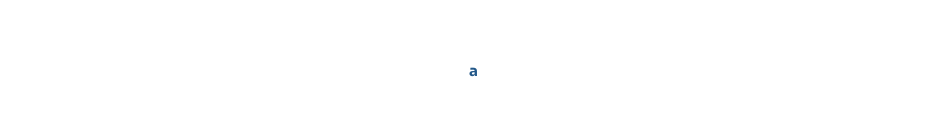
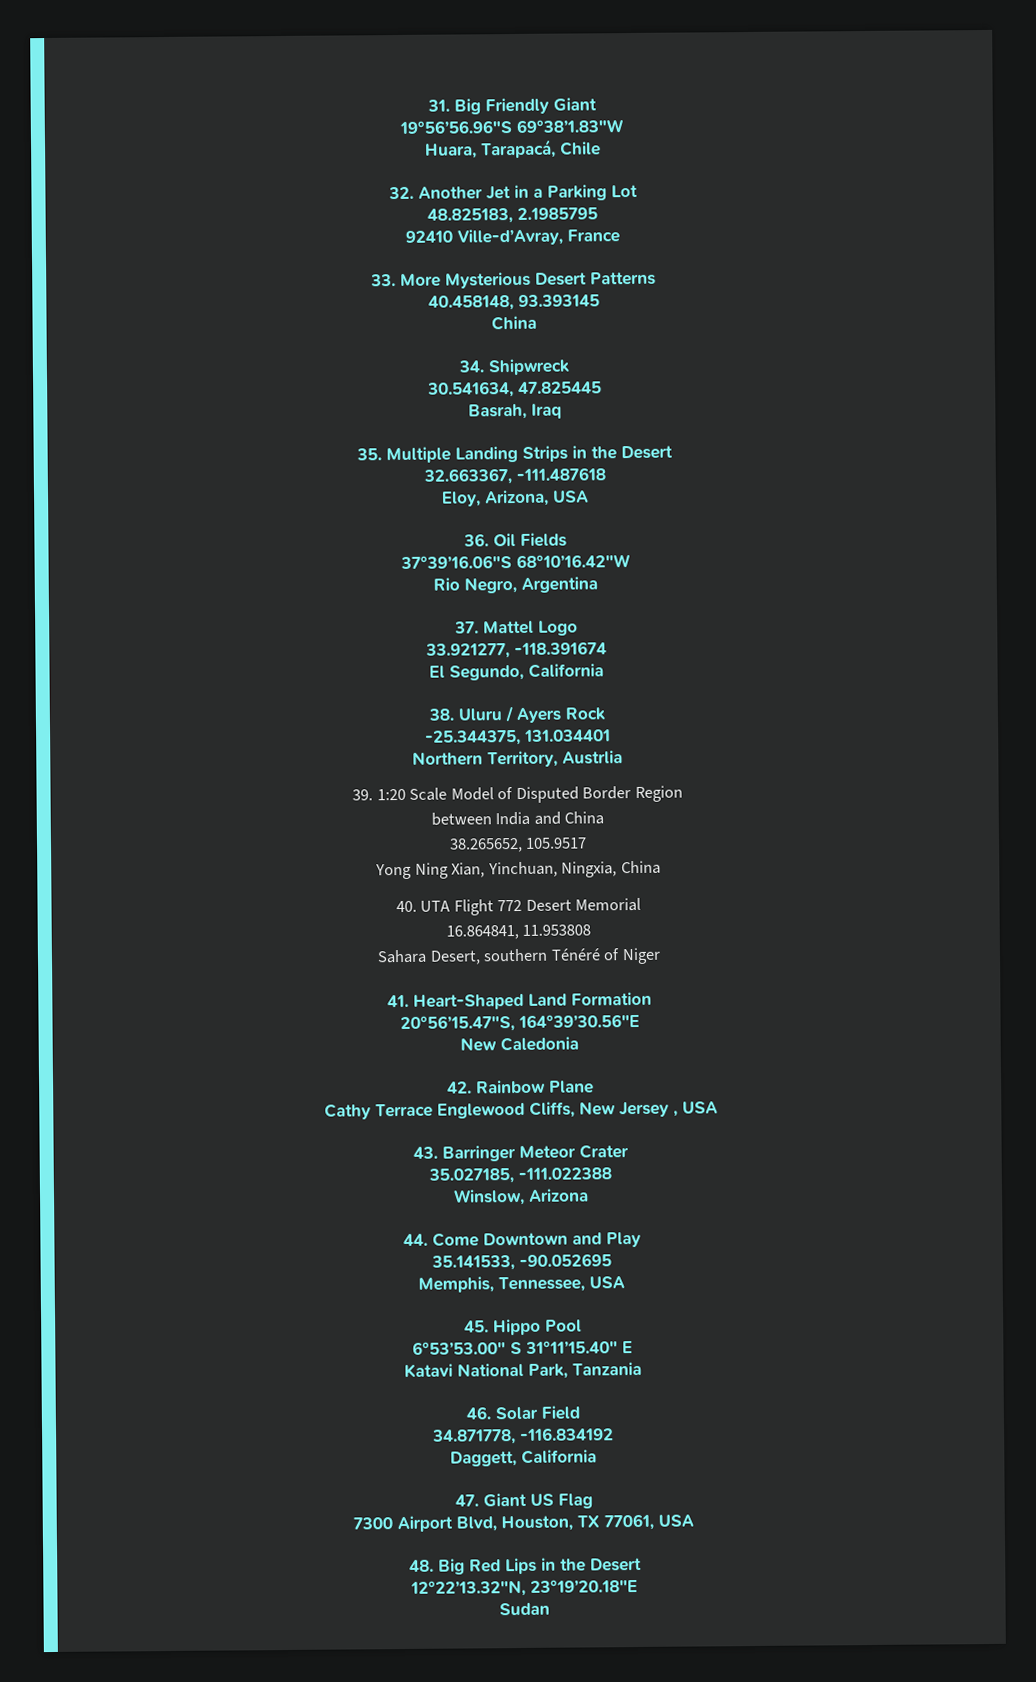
- a
+ 31. Big Friendly Giant
+ 19°56’56.96″S 69°38’1.83″W
+ Huara, Tarapacá, Chile
+ 32. Another Jet in a Parking Lot
+ 48.825183, 2.1985795
+ 92410 Ville-d’Avray, France
+ 33. More Mysterious Desert Patterns
+ 40.458148, 93.393145
+ China
+ 34. Shipwreck
+ 30.541634, 47.825445
+ Basrah, Iraq
+ 35. Multiple Landing Strips in the Desert
+ 32.663367, -111.487618
+ Eloy, Arizona, USA
+ 36. Oil Fields
+ 37°39’16.06″S 68°10’16.42″W
+ Rio Negro, Argentina
+ 37. Mattel Logo
+ 33.921277, -118.391674
+ El Segundo, California
+ 38. Uluru / Ayers Rock
+ -25.344375, 131.034401
+ Northern Territory, Austrlia
+ 39. 1:20 Scale Model of Disputed Border Region
+ between India and China
+ 38.265652, 105.9517
+ Yong Ning Xian, Yinchuan, Ningxia, China
+ 40. UTA Flight 772 Desert Memorial
+ 16.864841, 11.953808
+ Sahara Desert, southern Ténéré of Niger
+ 41. Heart-Shaped Land Formation
+ 20°56’15.47″S, 164°39’30.56″E
+ New Caledonia
+ 42. Rainbow Plane
+ Cathy Terrace Englewood Cliffs, New Jersey , USA
+ 43. Barringer Meteor Crater
+ 35.027185, -111.022388
+ Winslow, Arizona
+ 44. Come Downtown and Play
+ 35.141533, -90.052695
+ Memphis, Tennessee, USA
+ 45. Hippo Pool
+ 6°53’53.00″ S 31°11’15.40″ E
+ Katavi National Park, Tanzania
+ 46. Solar Field
+ 34.871778, -116.834192
+ Daggett, California
+ 47. Giant US Flag
+ 7300 Airport Blvd, Houston, TX 77061, USA
+ 48. Big Red Lips in the Desert
+ 12°22’13.32″N, 23°19’20.18″E
+ Sudan

